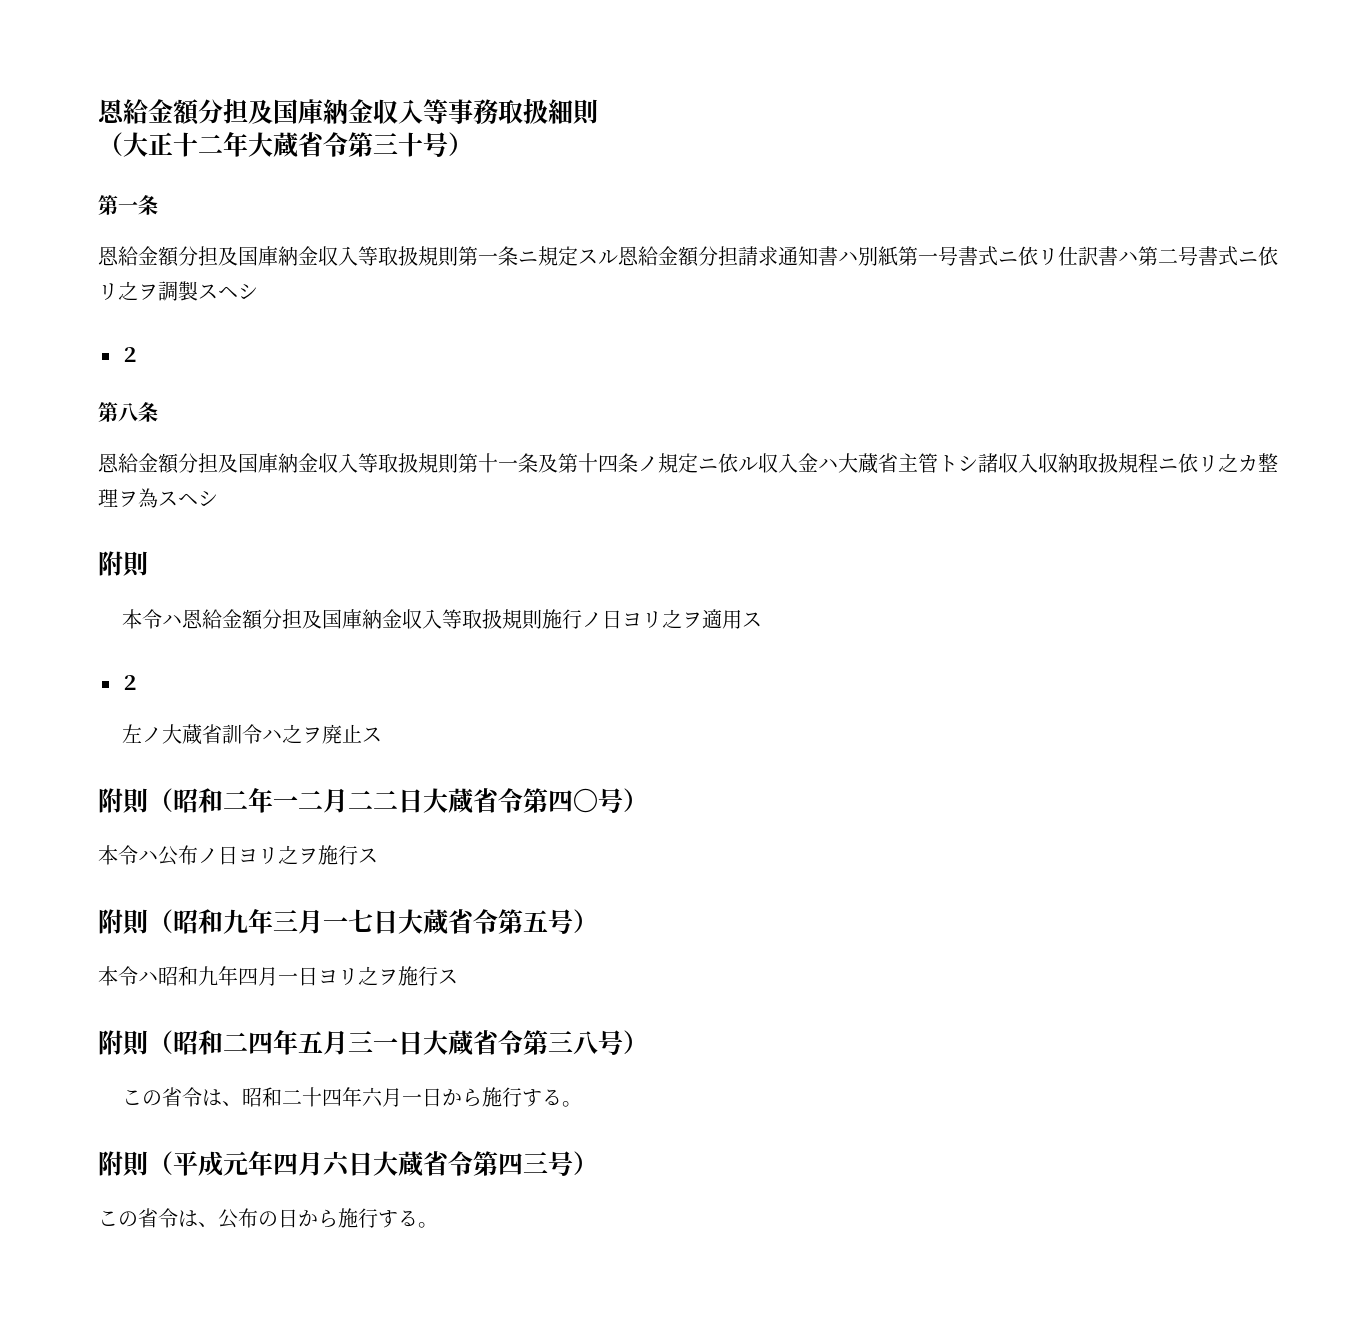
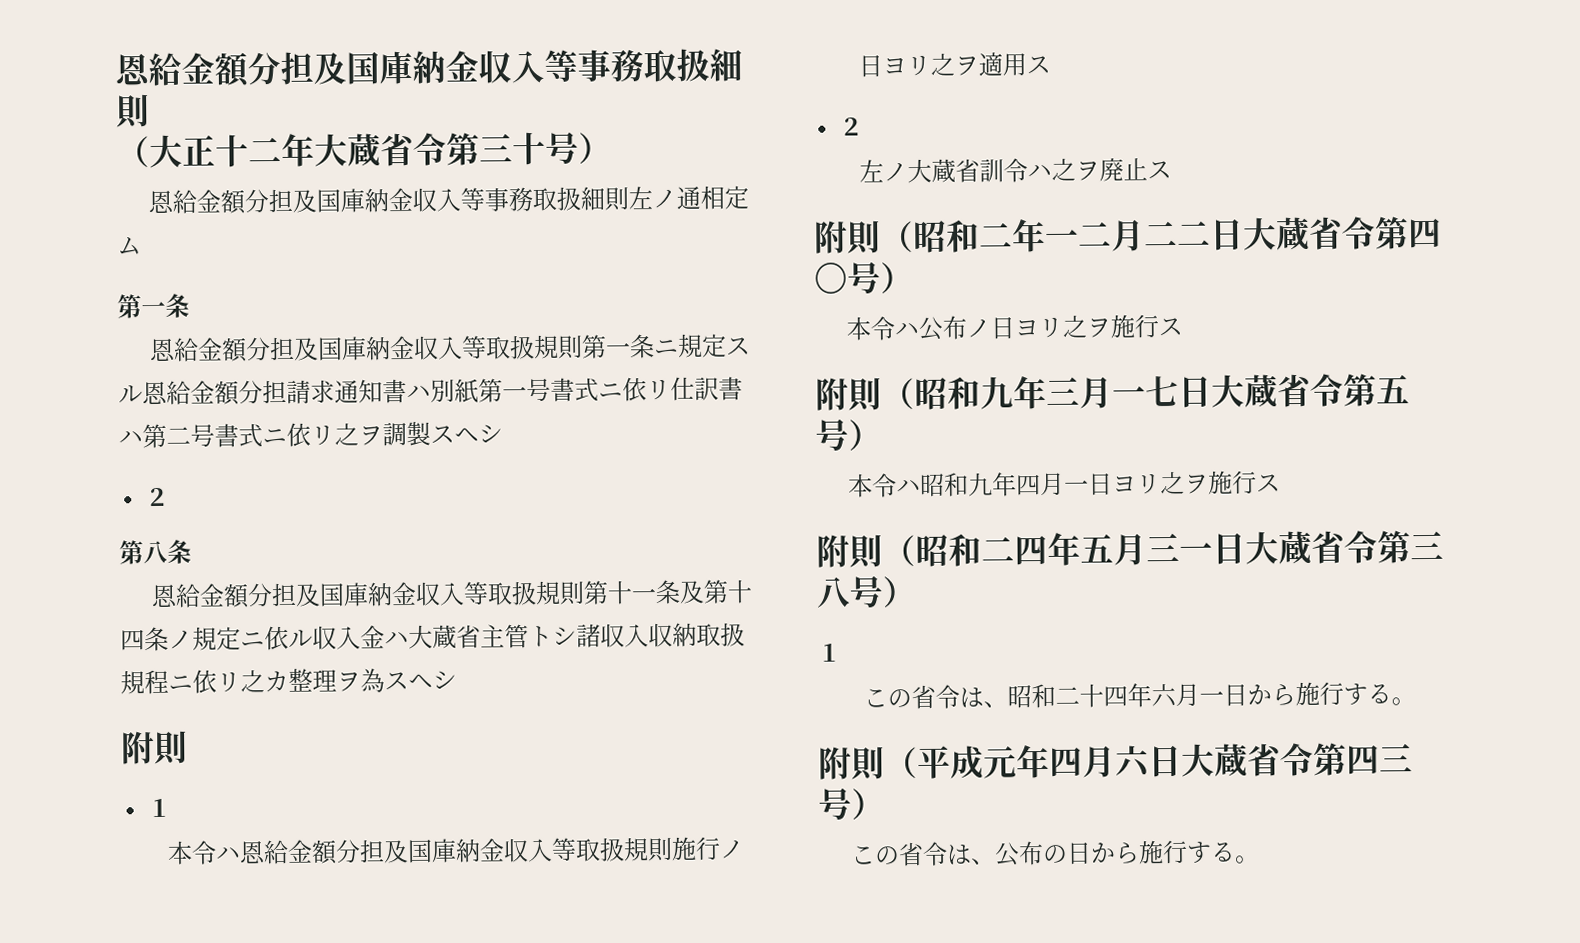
+ 恩給金額分担及国庫納金収入等事務取扱細則左ノ通相定ム
  恩給金額分担及国庫納金収入等取扱規則第十一条及第十四条ノ規定ニ依ル収入金ハ大蔵省主管トシ諸収入収納取扱規程ニ依リ之カ整理ヲ為スヘシ
  附則
+ １
  附則（昭和二四年五月三一日大蔵省令第三八号）
+ １

